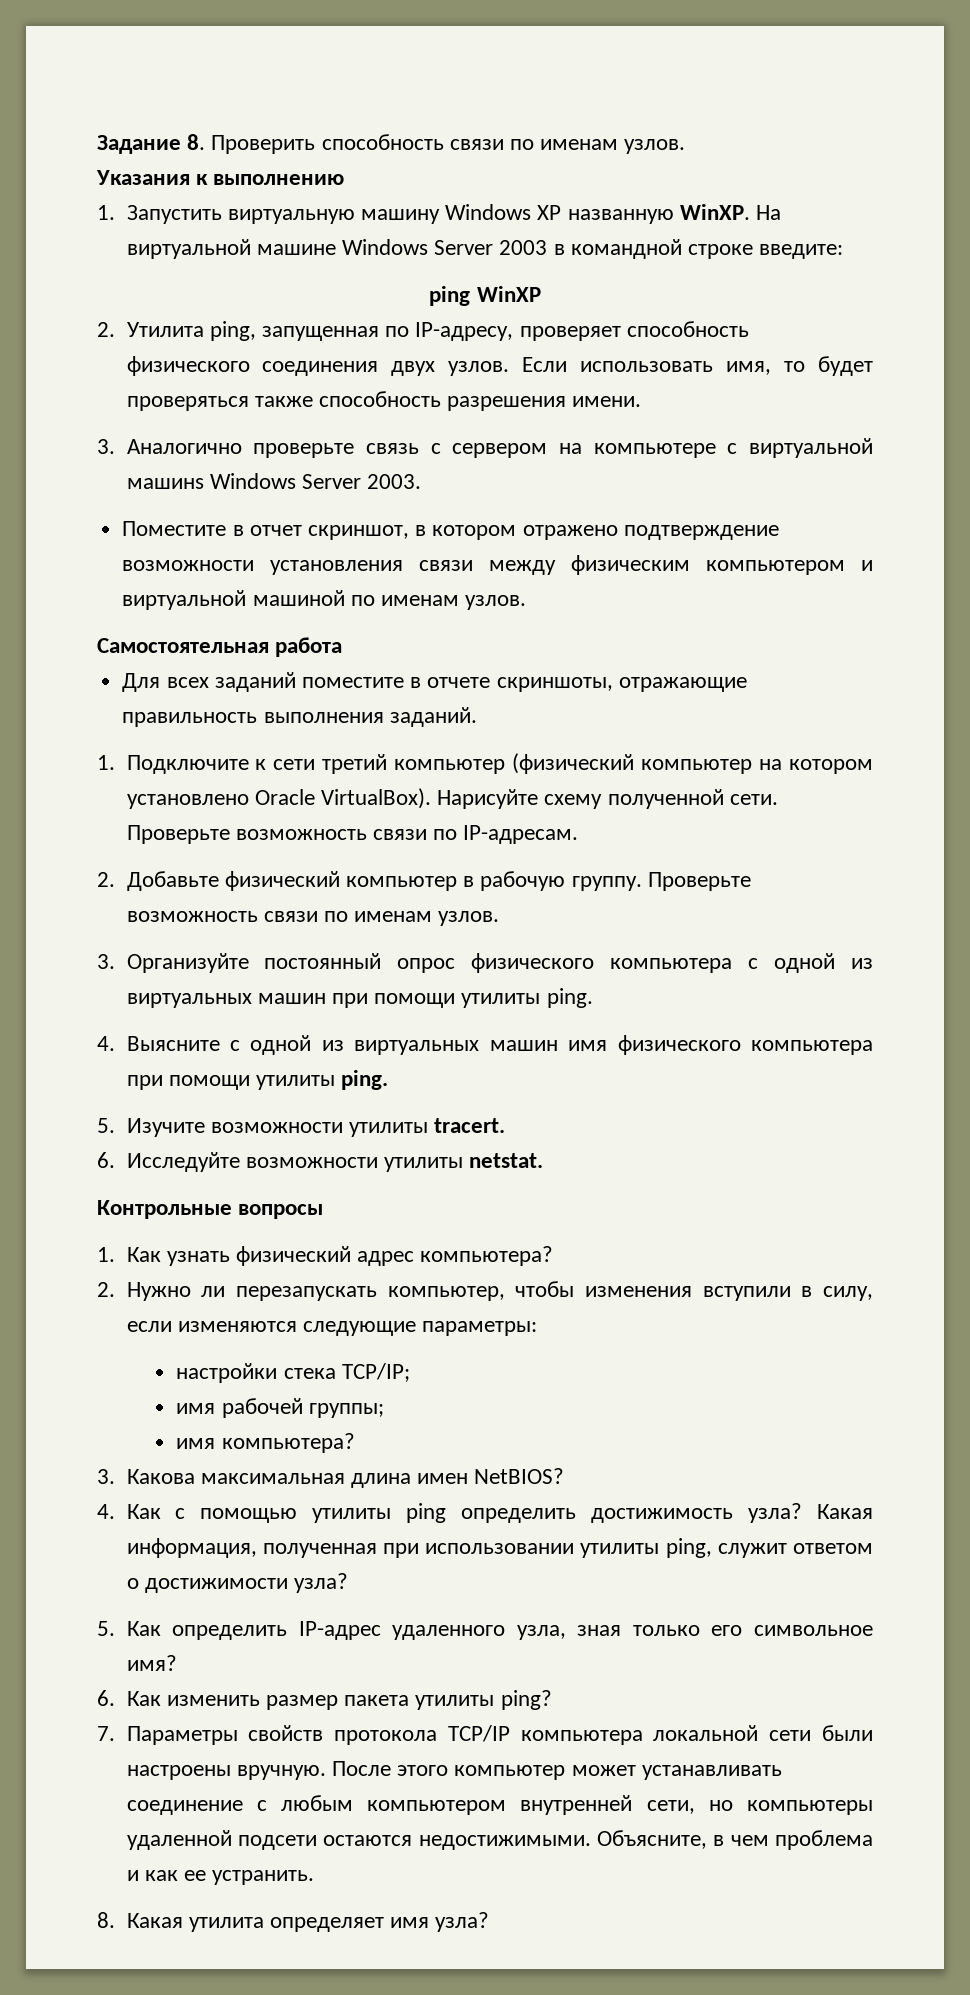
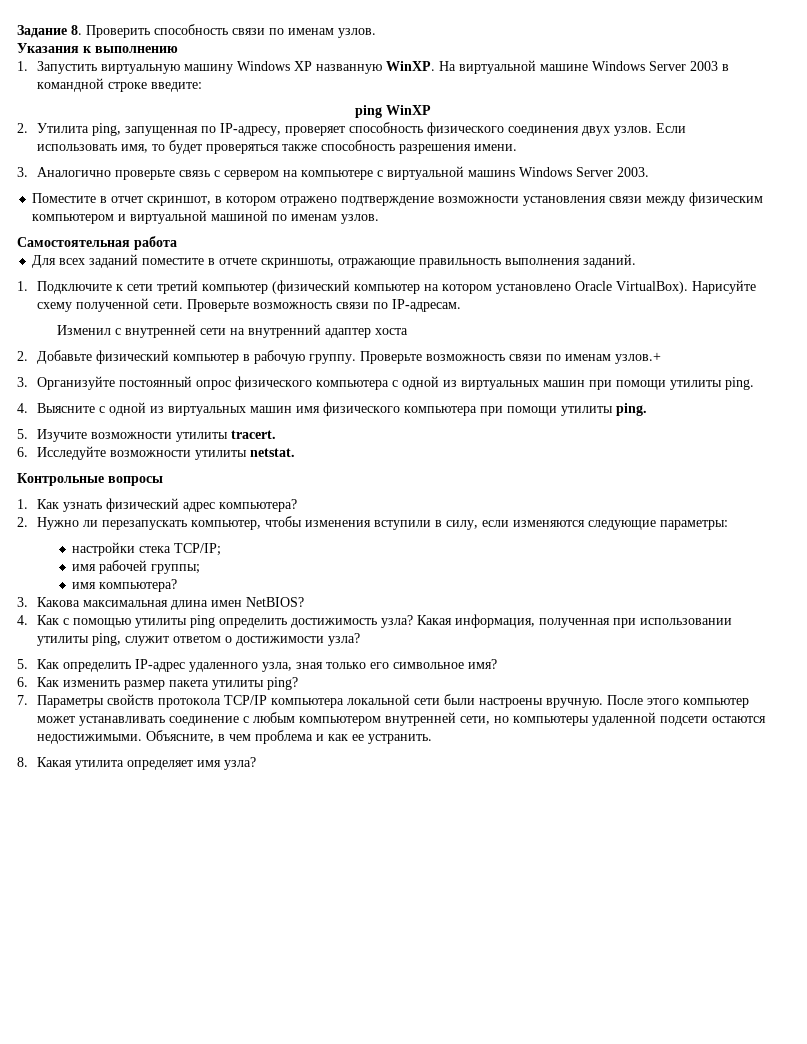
+ Изменил с внутренней сети на внутренний адаптер хоста
- Проверьте возможность связи по именам узлов.
+ Проверьте возможность связи по именам узлов.+

